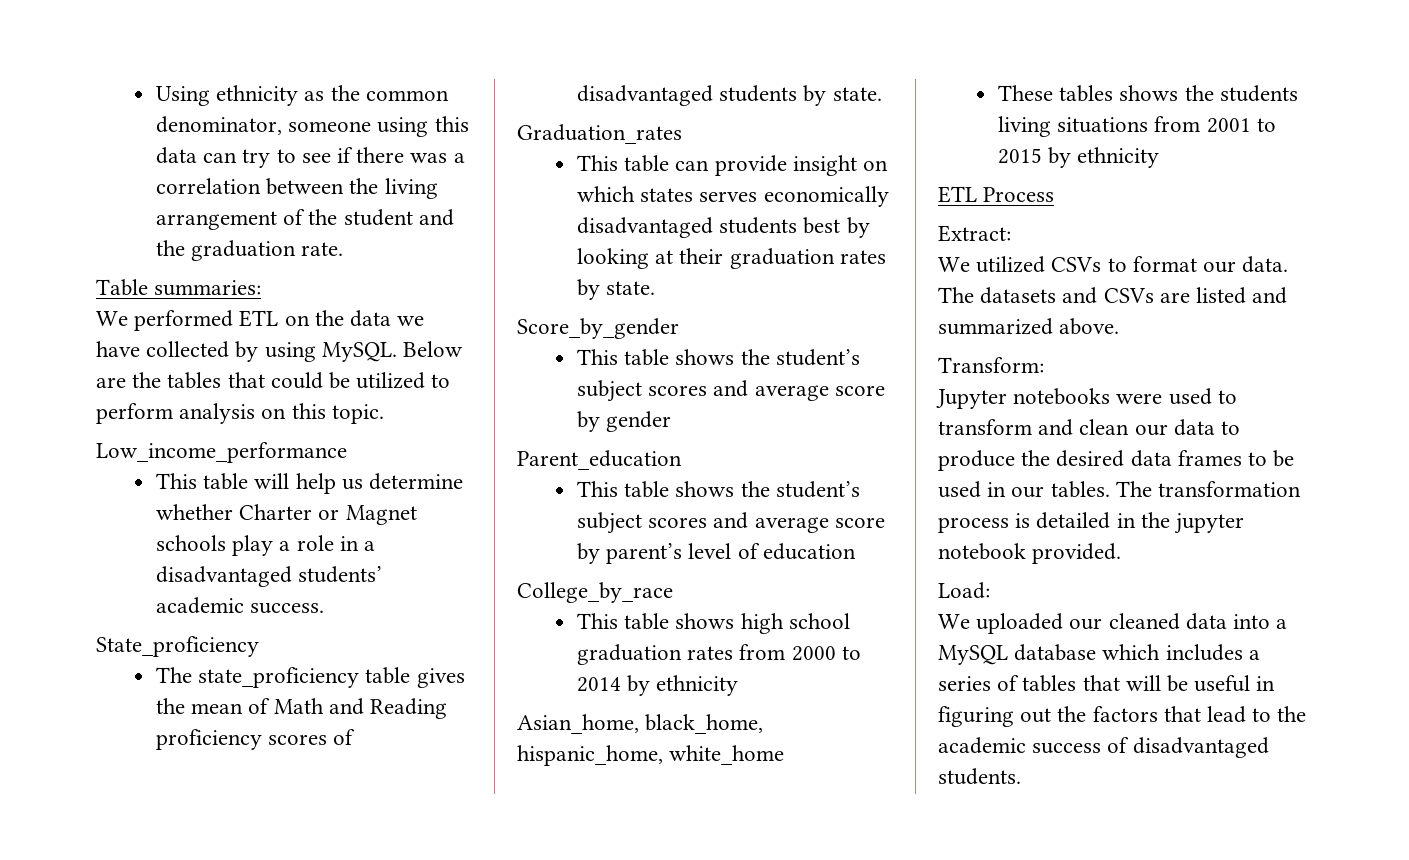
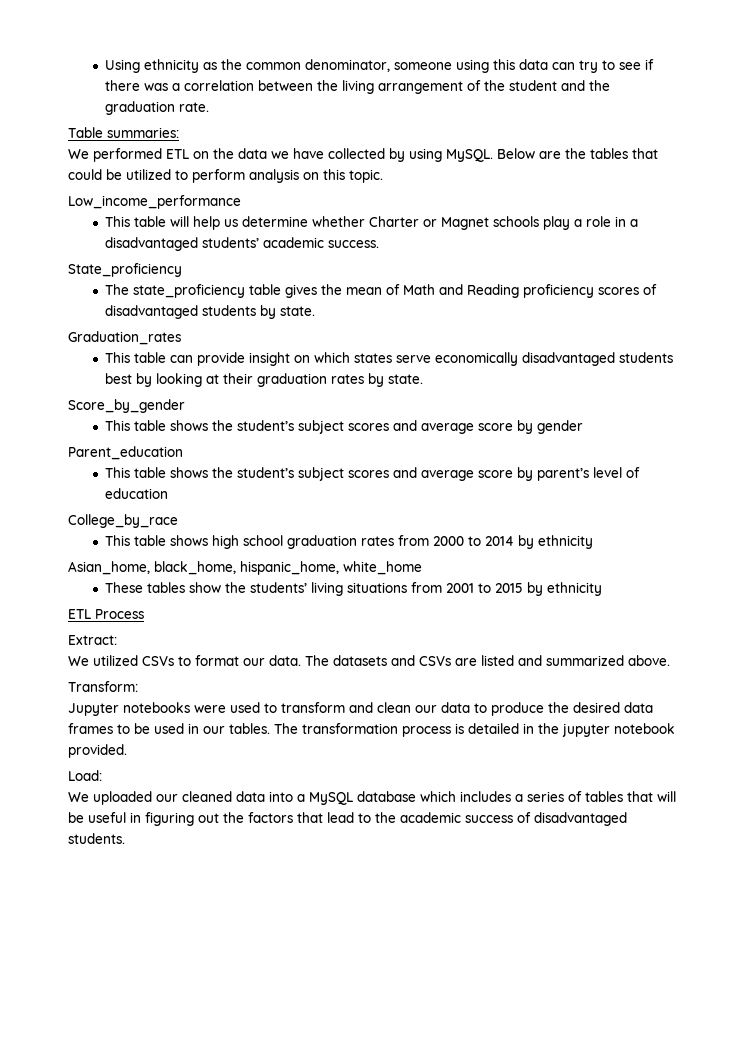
- This table can provide insight on which states serves economically disadvantaged students best by looking at their graduation rates by state.
+ This table can provide insight on which states serve economically disadvantaged students best by looking at their graduation rates by state.
- These tables shows the students living situations from 2001 to 2015 by ethnicity
+ These tables show the students’ living situations from 2001 to 2015 by ethnicity

